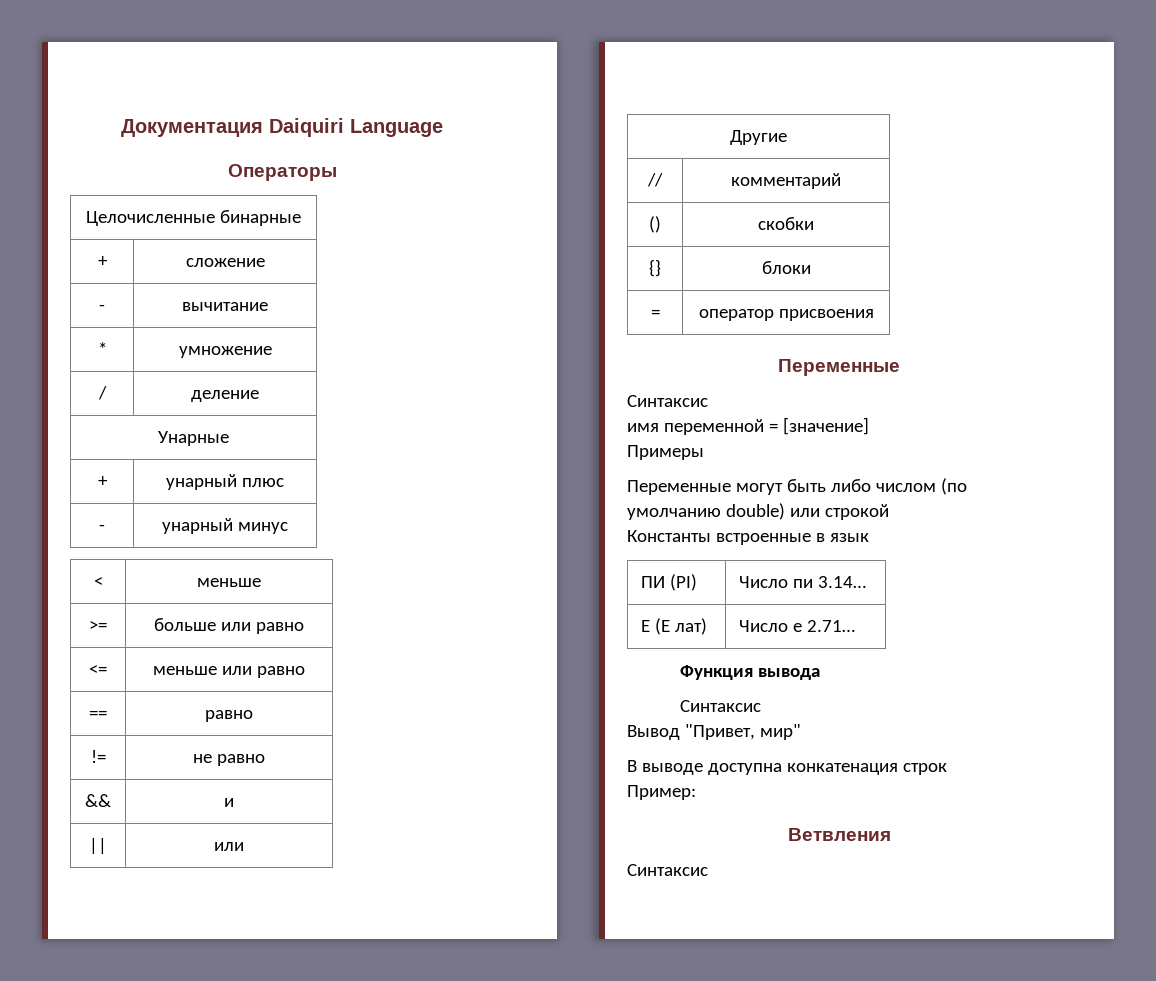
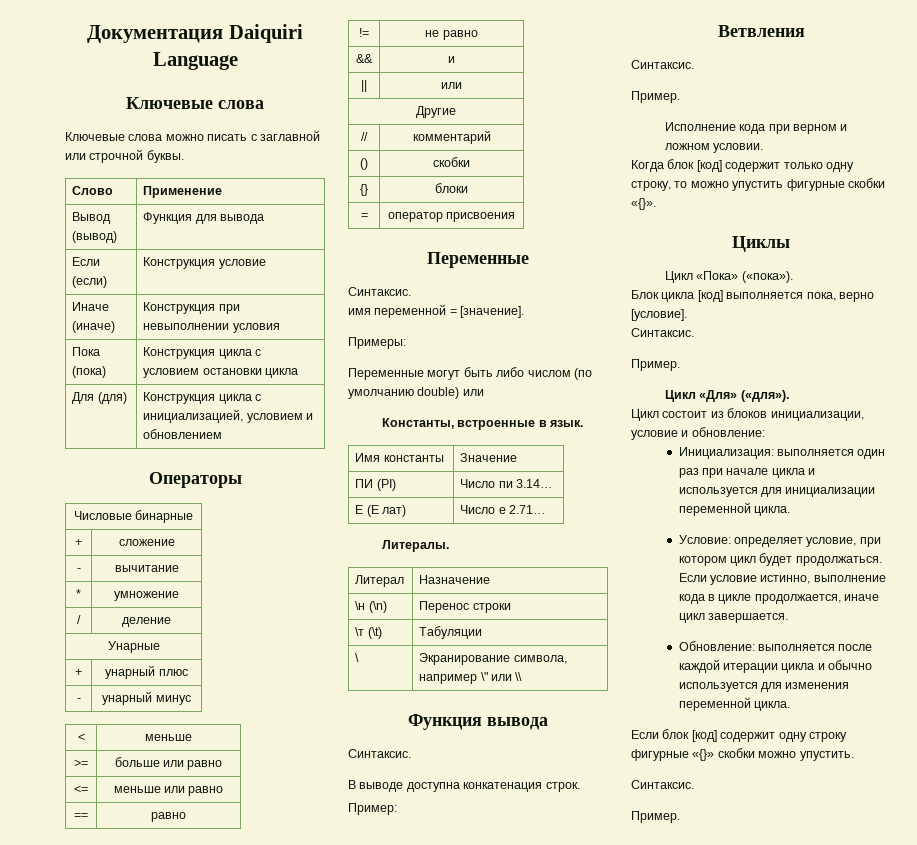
  Документация Daiquiri Language
+ Ключевые слова
+ Ключевые слова можно писать с заглавной или строчной буквы.
+ Слово | Применение
+ Вывод (вывод) | Функция для вывода
+ Если (если) | Конструкция условие
+ Иначе (иначе) | Конструкция при невыполнении условия
+ Пока (пока) | Конструкция цикла с условием остановки цикла
+ Для (для) | Конструкция цикла с инициализацией, условием и обновлением
- Целочисленные бинарные
+ Числовые бинарные
  = | оператор присвоения
  Переменные
- Синтаксис
+ Синтаксис.
- имя переменной = [значение]
- Примеры
+ имя переменной = [значение].
+ Примеры:
- Переменные могут быть либо числом (по умолчанию double) или строкой
- Константы встроенные в язык
+ Переменные могут быть либо числом (по умолчанию double) или
+ Константы, встроенные в язык.
+ Имя константы | Значение
+ Литералы.
+ Литерал | Назначение
+ \н (\n) | Перенос строки
+ \т (\t) | Табуляции
+ \ | Экранирование символа, например \" или \\
  Функция вывода
- Синтаксис
- Вывод "Привет, мир"
+ Синтаксис.
- В выводе доступна конкатенация строк
+ В выводе доступна конкатенация строк.
  Ветвления
- Синтаксис
+ Синтаксис.
+ Пример.
+ Исполнение кода при верном и ложном условии.
+ Когда блок [код] содержит только одну строку, то можно упустить фигурные скобки «{}».
+ Циклы
+ Цикл «Пока» («пока»).
+ Блок цикла [код] выполняется пока, верно [условие].
+ Синтаксис.
+ Пример.
+ Цикл «Для» («для»).
+ Цикл состоит из блоков инициализации, условие и обновление:
+ Инициализация: выполняется один раз при начале цикла и используется для инициализации переменной цикла.
+ Условие: определяет условие, при котором цикл будет продолжаться. Если условие истинно, выполнение кода в цикле продолжается, иначе цикл завершается.
+ Обновление: выполняется после каждой итерации цикла и обычно используется для изменения переменной цикла.
+ Если блок [код] содержит одну строку фигурные «{}» скобки можно упустить.
+ Синтаксис.
+ Пример.

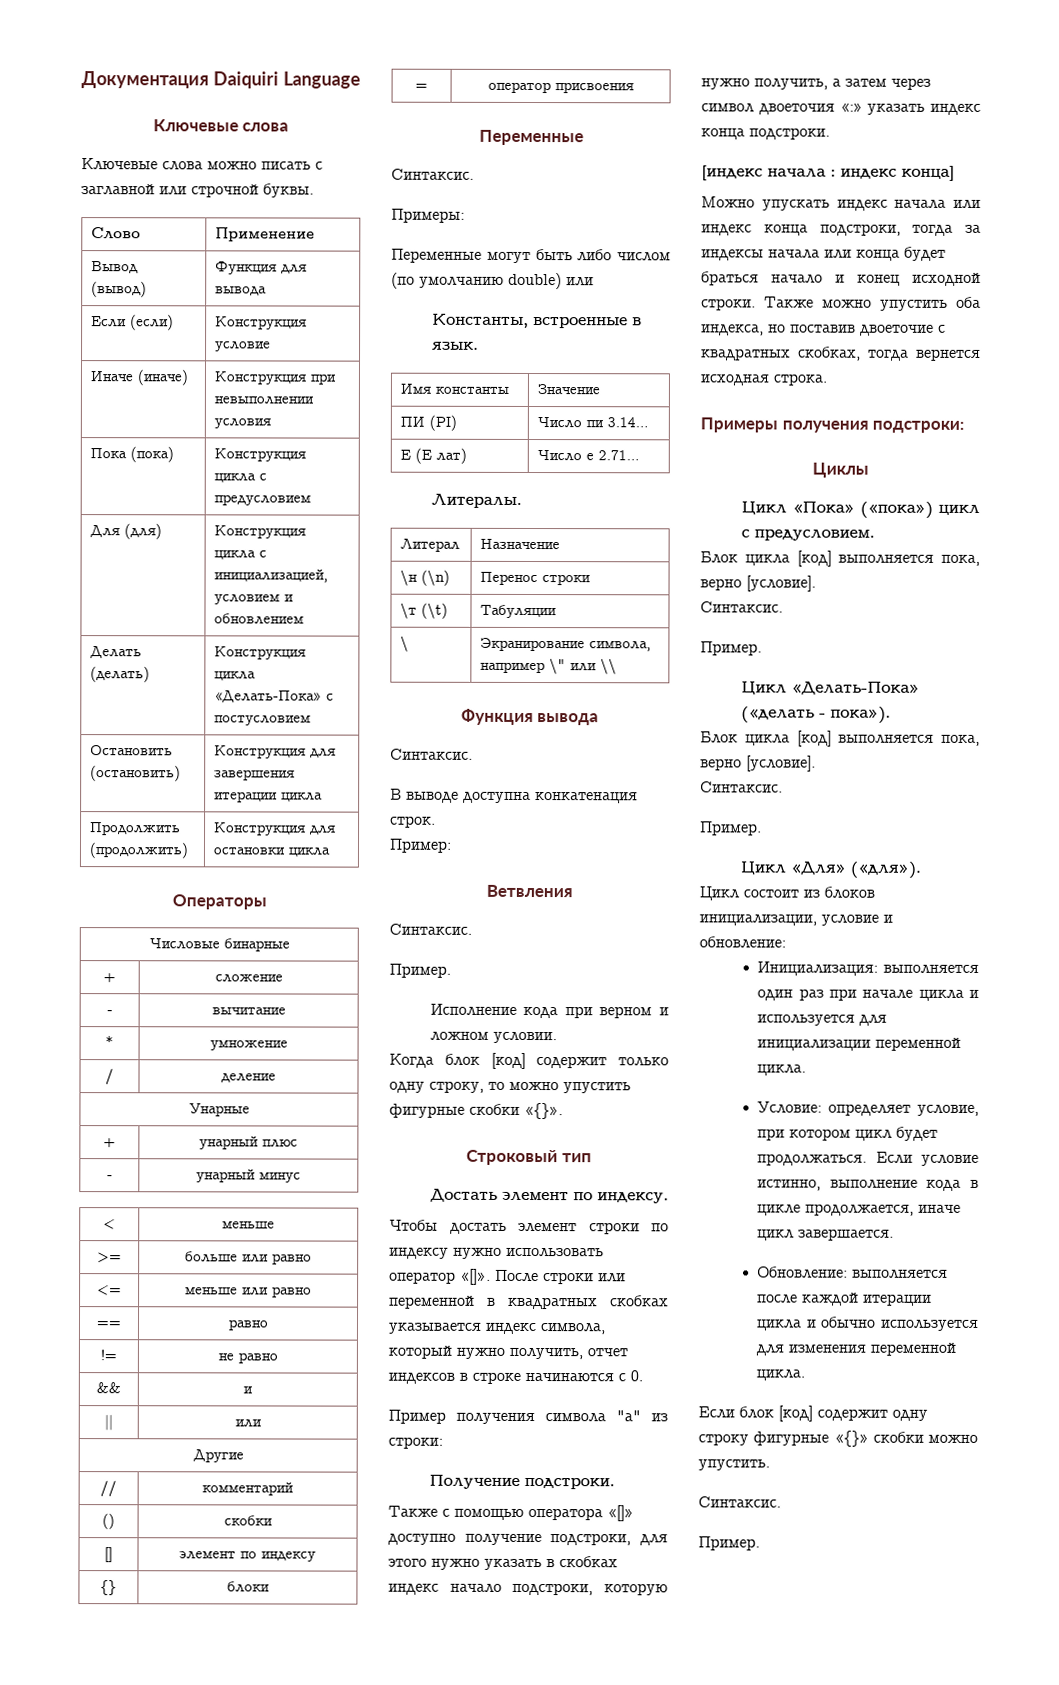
- Пока (пока) | Конструкция цикла с условием остановки цикла
+ Пока (пока) | Конструкция цикла с предусловием
+ Делать (делать) | Конструкция цикла «Делать-Пока» с постусловием
+ Остановить (остановить) | Конструкция для завершения итерации цикла
+ Продолжить (продолжить) | Конструкция для остановки цикла
+ [] | элемент по индексу
- имя переменной = [значение].
+ Строковый тип
+ Достать элемент по индексу.
+ Чтобы достать элемент строки по индексу нужно использовать оператор «[]». После строки или переменной в квадратных скобках указывается индекс символа, который нужно получить, отчет индексов в строке начинаются с 0.
+ Пример получения символа "а" из строки:
+ Получение подстроки.
+ Также с помощью оператора «[]» доступно получение подстроки, для этого нужно указать в скобках индекс начало подстроки, которую нужно получить, а затем через символ двоеточия «:» указать индекс конца подстроки.
+ [индекс начала : индекс конца]
+ Можно упускать индекс начала или индекс конца подстроки, тогда за индексы начала или конца будет браться начало и конец исходной строки. Также можно упустить оба индекса, но поставив двоеточие с квадратных скобках, тогда вернется исходная строка.
+ Примеры получения подстроки:
  Циклы
- Цикл «Пока» («пока»).
+ Цикл «Пока» («пока») цикл с предусловием.
+ Блок цикла [код] выполняется пока, верно [условие].
+ Синтаксис.
+ Пример.
+ Цикл «Делать-Пока» («делать - пока»).

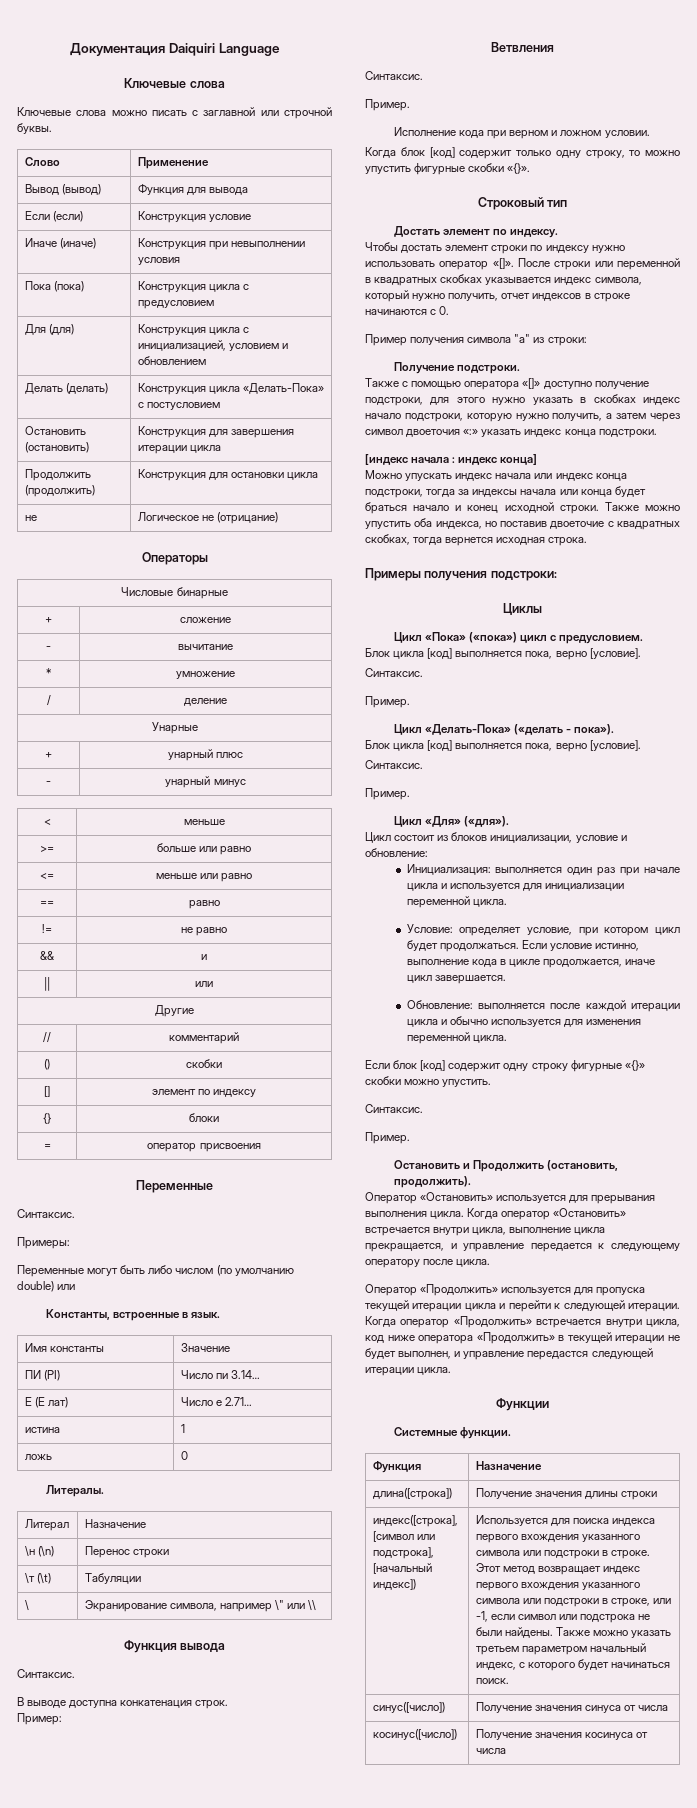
+ не | Логическое не (отрицание)
+ истина | 1
+ ложь | 0
+ Остановить и Продолжить (остановить, продолжить).
+ Оператор «Остановить» используется для прерывания выполнения цикла. Когда оператор «Остановить» встречается внутри цикла, выполнение цикла прекращается, и управление передается к следующему оператору после цикла.
+ Оператор «Продолжить» используется для пропуска текущей итерации цикла и перейти к следующей итерации. Когда оператор «Продолжить» встречается внутри цикла, код ниже оператора «Продолжить» в текущей итерации не будет выполнен, и управление передастся следующей итерации цикла.
+ Функции
+ Системные функции.
+ Функция | Назначение
+ длина([строка]) | Получение значения длины строки
+ индекс([строка], [символ или подстрока], [начальный индекс]) | Используется для поиска индекса первого вхождения указанного символа или подстроки в строке. Этот метод возвращает индекс первого вхождения указанного символа или подстроки в строке, или -1, если символ или подстрока не были найдены. Также можно указать третьем параметром начальный индекс, с которого будет начинаться поиск.
+ синус([число]) | Получение значения синуса от числа
+ косинус([число]) | Получение значения косинуса от числа

